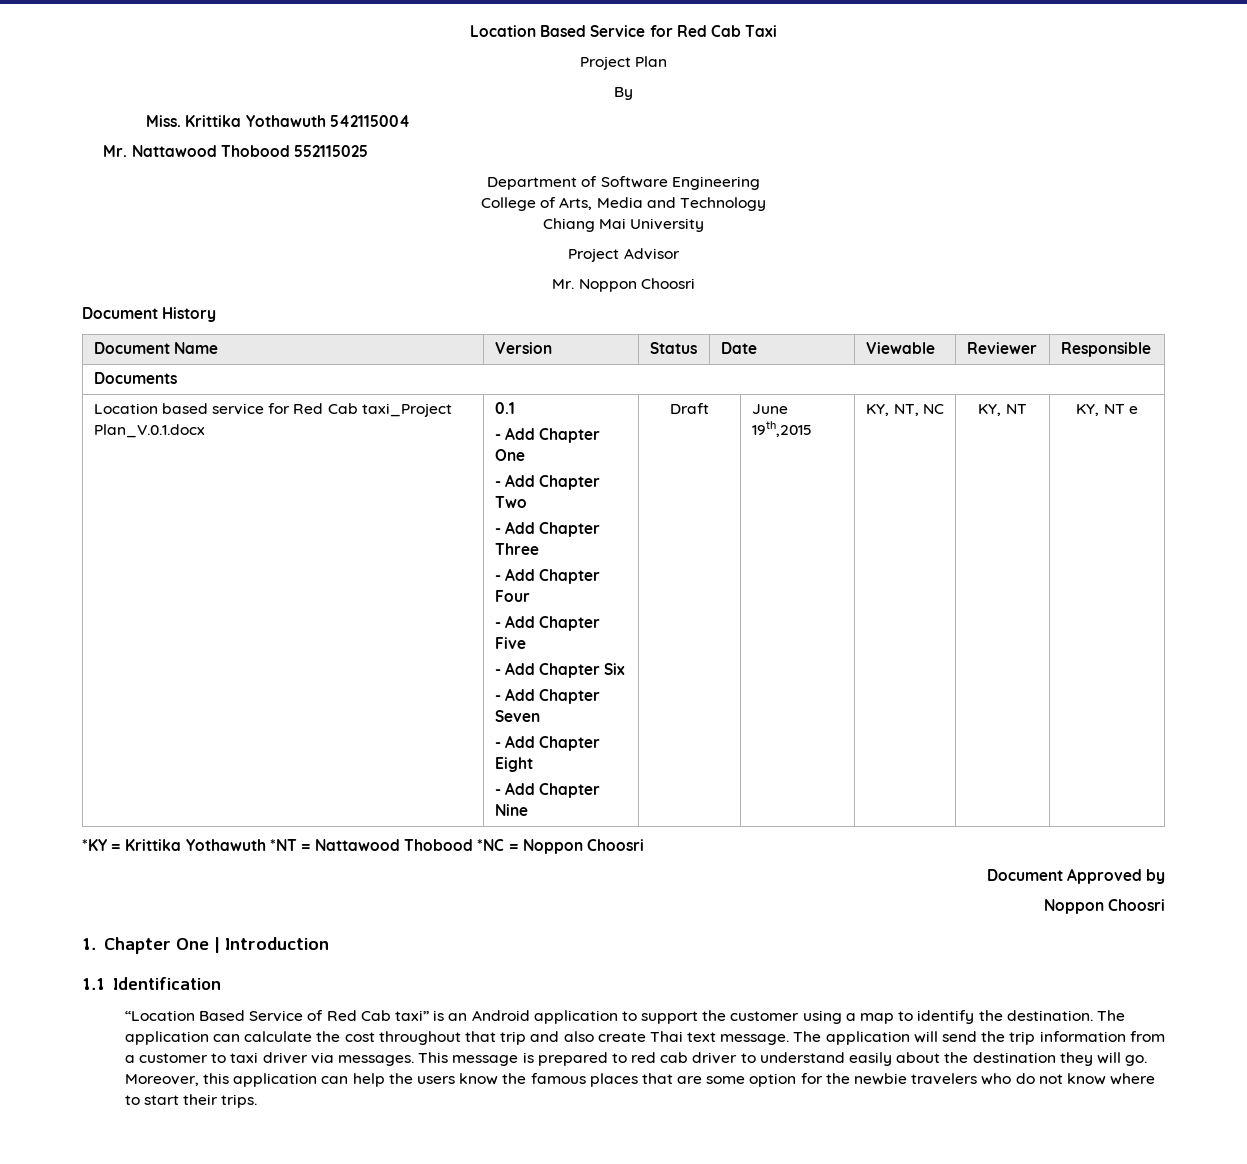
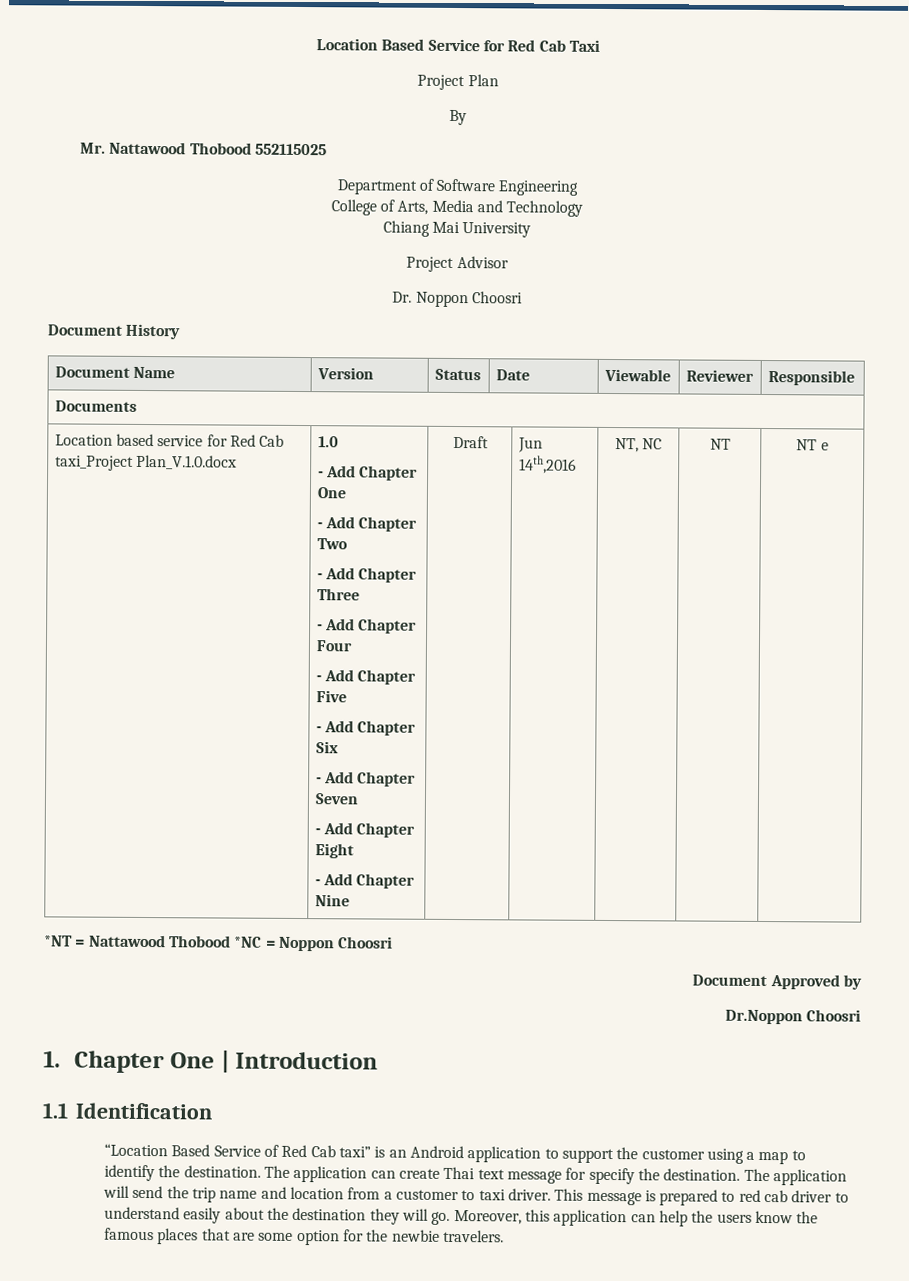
- Miss. Krittika Yothawuth 542115004
- Mr. Noppon Choosri
+ Dr. Noppon Choosri
- Location based service for Red Cab taxi_Project Plan_V.0.1.docx | 0.1
+ Location based service for Red Cab taxi_Project Plan_V.1.0.docx | 1.0
- June 19th,2015 | KY, NT, NC | KY, NT
+ Jun 14th,2016 | NT, NC | NT
- KY, NT e
+ NT e
- *KY = Krittika Yothawuth *NT = Nattawood Thobood *NC = Noppon Choosri
+ *NT = Nattawood Thobood *NC = Noppon Choosri
  Document Approved by
- Noppon Choosri
+ Dr.Noppon Choosri
- The application can calculate the cost throughout that trip and also create Thai text message.
+ The application can create Thai text message for specify the destination.
- The application will send the trip information from a customer to taxi driver via messages.
+ The application will send the trip name and location from a customer to taxi driver.
- Moreover, this application can help the users know the famous places that are some option for the newbie travelers who do not know where to start their trips.
+ Moreover, this application can help the users know the famous places that are some option for the newbie travelers.

